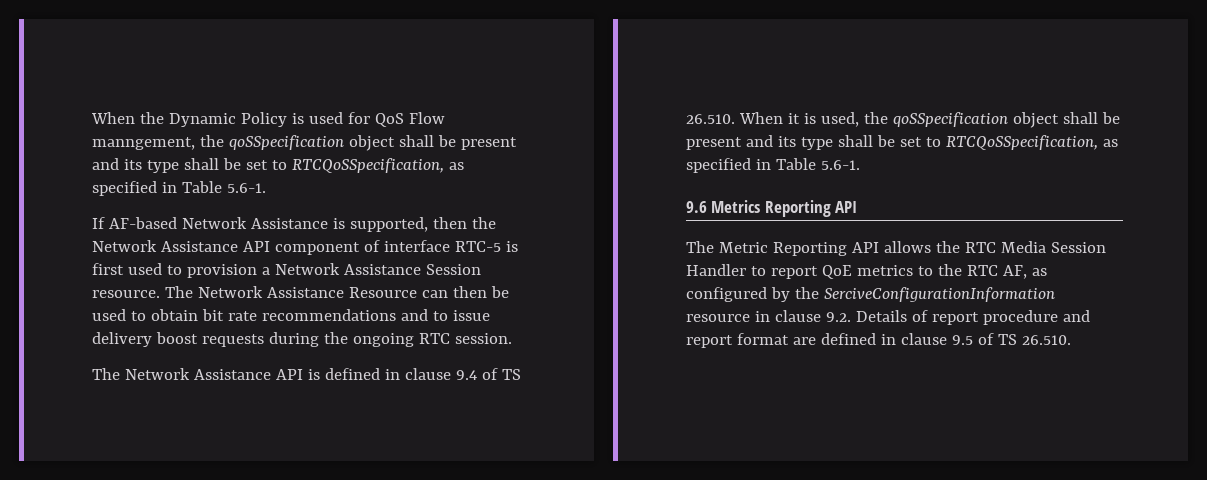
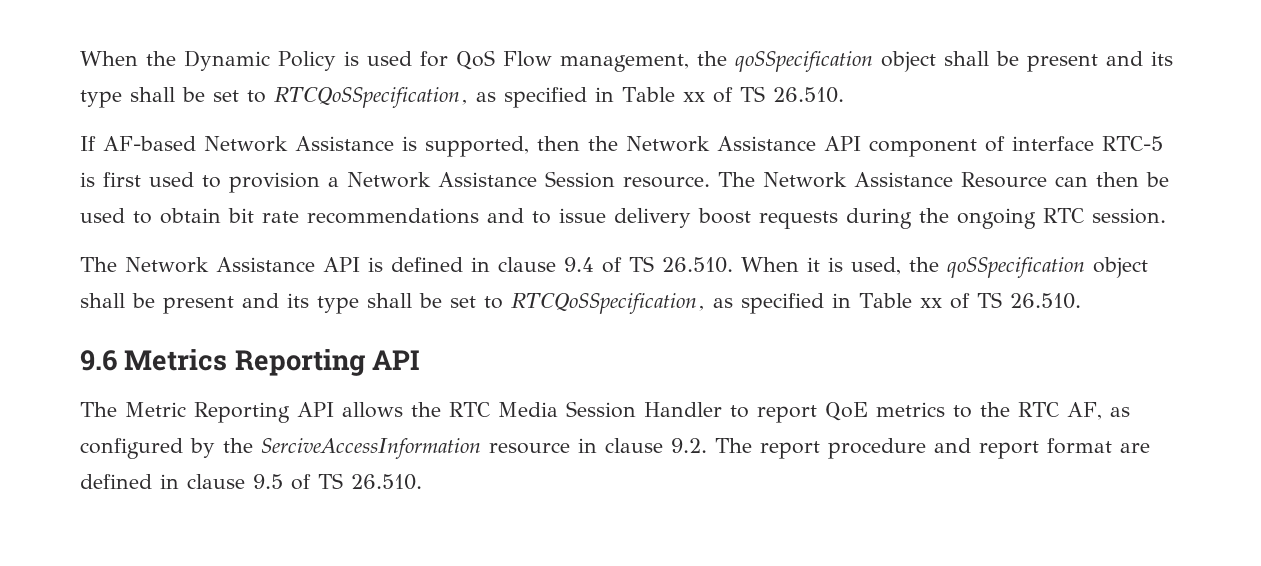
- When the Dynamic Policy is used for QoS Flow manngement, the qoSSpecification object shall be present and its type shall be set to RTCQoSSpecification, as specified in Table 5.6-1.
+ When the Dynamic Policy is used for QoS Flow management, the qoSSpecification object shall be present and its type shall be set to RTCQoSSpecification, as specified in Table xx of TS 26.510.
- The Network Assistance API is defined in clause 9.4 of TS 26.510. When it is used, the qoSSpecification object shall be present and its type shall be set to RTCQoSSpecification, as specified in Table 5.6-1.
+ The Network Assistance API is defined in clause 9.4 of TS 26.510. When it is used, the qoSSpecification object shall be present and its type shall be set to RTCQoSSpecification, as specified in Table xx of TS 26.510.
- The Metric Reporting API allows the RTC Media Session Handler to report QoE metrics to the RTC AF, as configured by the SerciveConfigurationInformation resource in clause 9.2. Details of report procedure and report format are defined in clause 9.5 of TS 26.510.
+ The Metric Reporting API allows the RTC Media Session Handler to report QoE metrics to the RTC AF, as configured by the SerciveAccessInformation resource in clause 9.2. The report procedure and report format are defined in clause 9.5 of TS 26.510.

